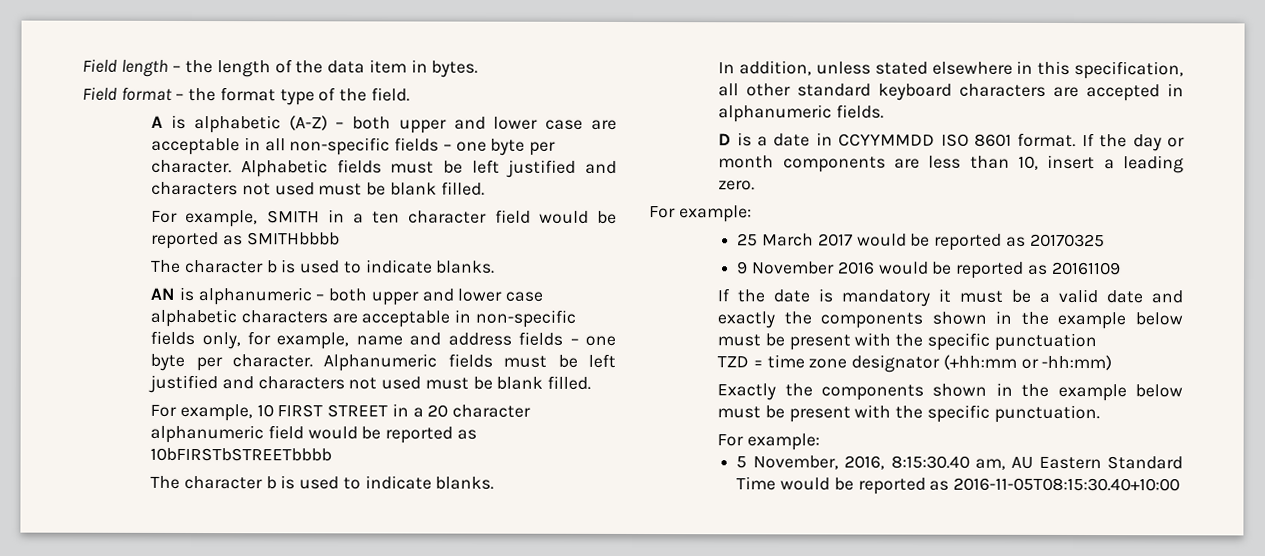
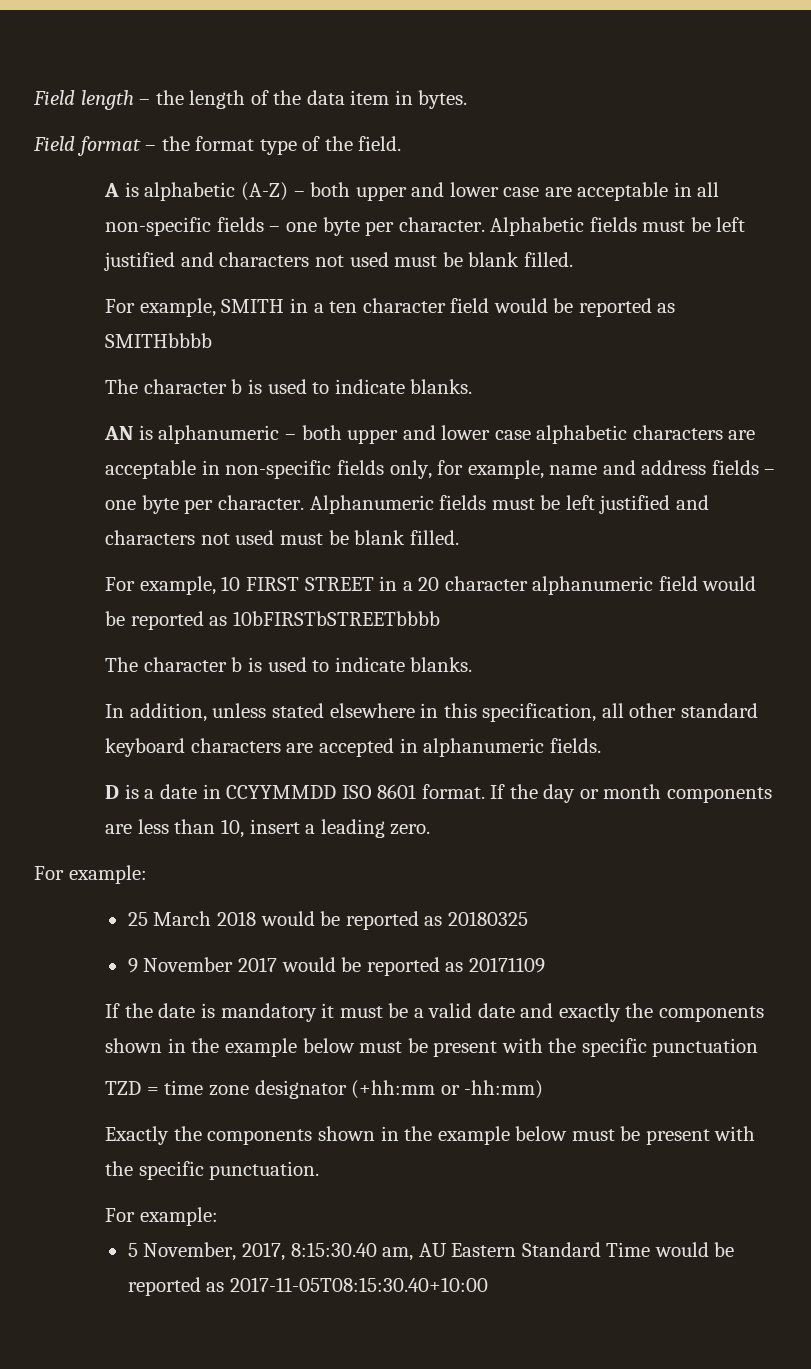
- 25 March 2017 would be reported as 20170325
- 9 November 2016 would be reported as 20161109
+ 25 March 2018 would be reported as 20180325
+ 9 November 2017 would be reported as 20171109
- 5 November, 2016, 8:15:30.40 am, AU Eastern Standard Time would be reported as 2016-11-05T08:15:30.40+10:00
+ 5 November, 2017, 8:15:30.40 am, AU Eastern Standard Time would be reported as 2017-11-05T08:15:30.40+10:00

